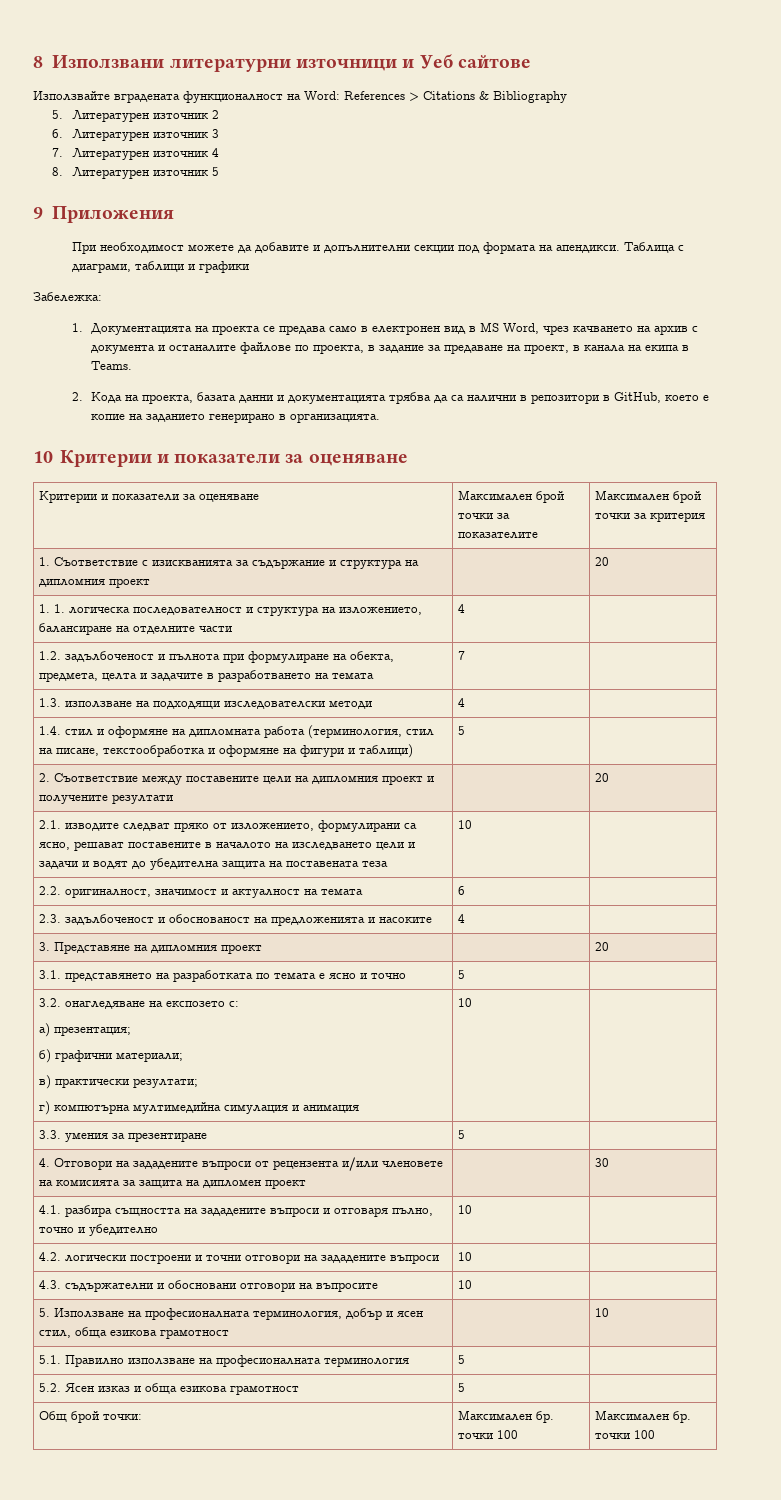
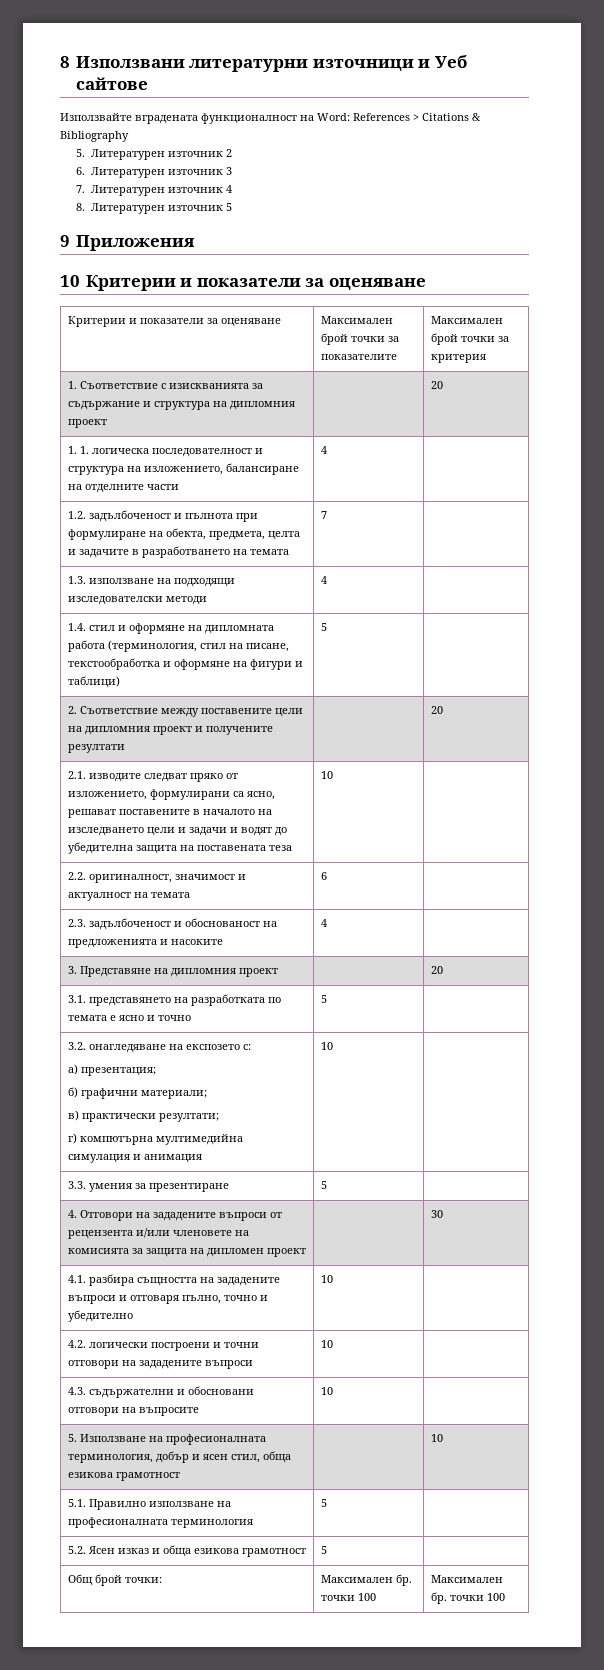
- При необходимост можете да добавите и допълнителни секции под формата на апендикси. Таблица с диаграми, таблици и графики
- Забележка:
- 1. Документацията на проекта се предава само в електронен вид в MS Word, чрез качването на архив с документа и останалите файлове по проекта, в задание за предаване на проект, в канала на екипа в Teams.
- 2. Кода на проекта, базата данни и документацията трябва да са налични в репозитори в GitHub, което е копие на заданието генерирано в организацията.

